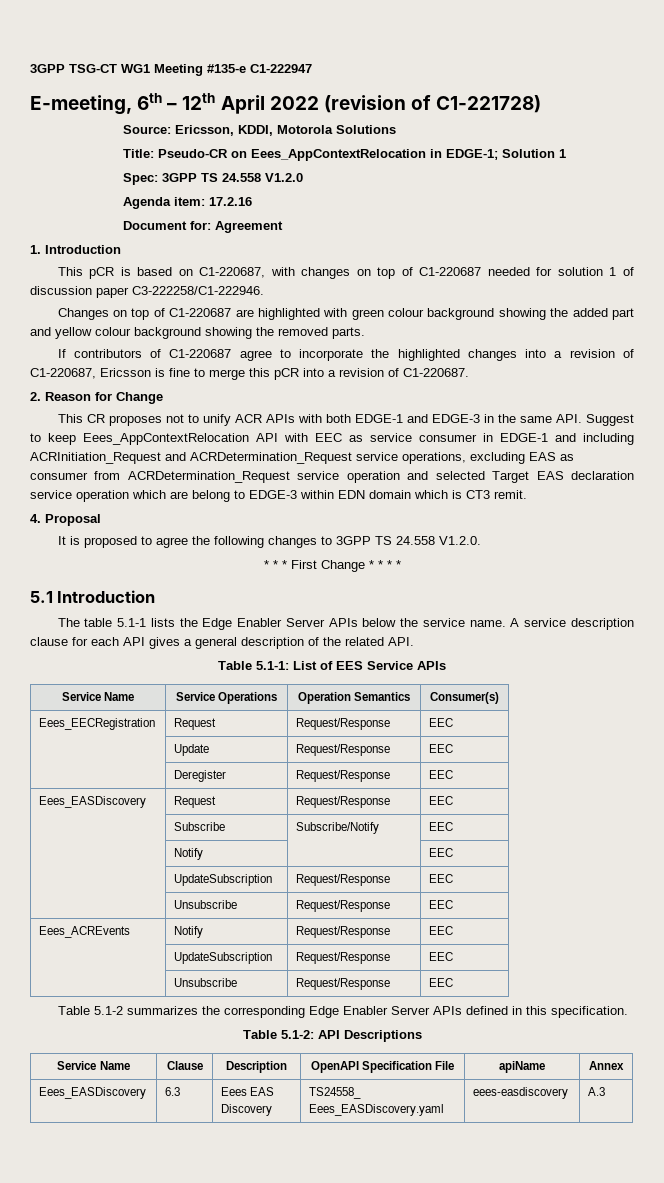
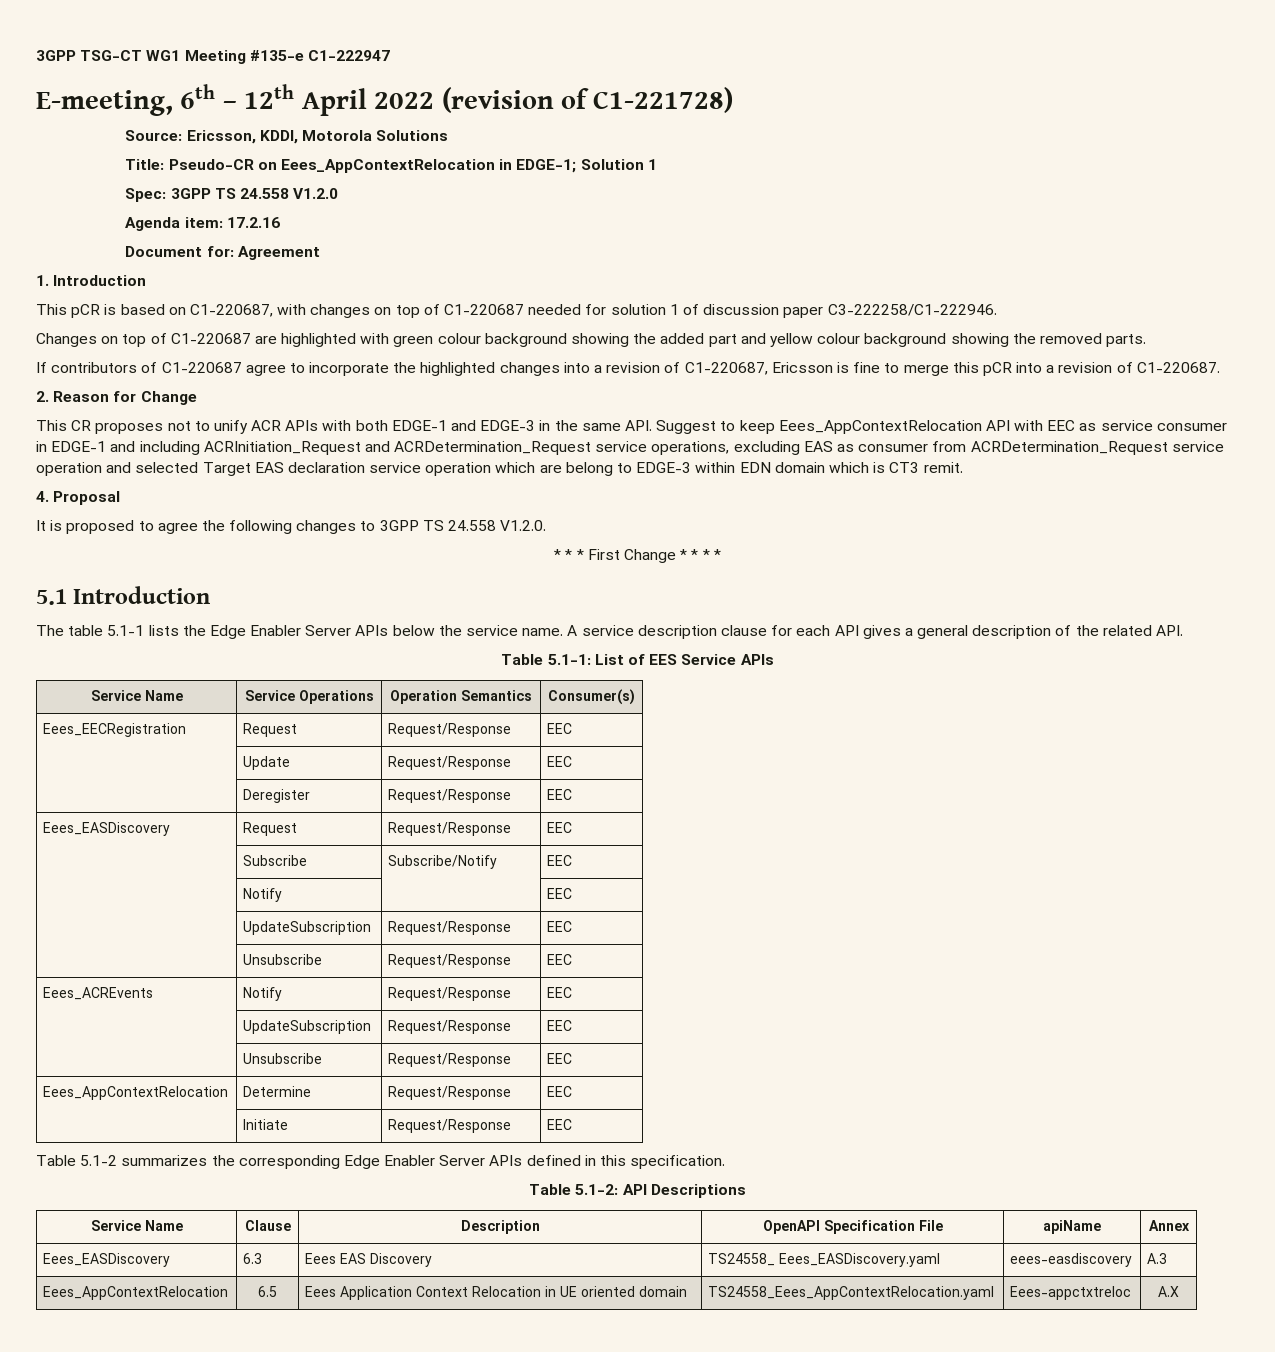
+ Eees_AppContextRelocation | Determine | Request/Response | EEC
+ | Initiate | Request/Response | EEC
+ Eees_AppContextRelocation | 6.5 | Eees Application Context Relocation in UE oriented domain | TS24558_Eees_AppContextRelocation.yaml | Eees-appctxtreloc | A.X

